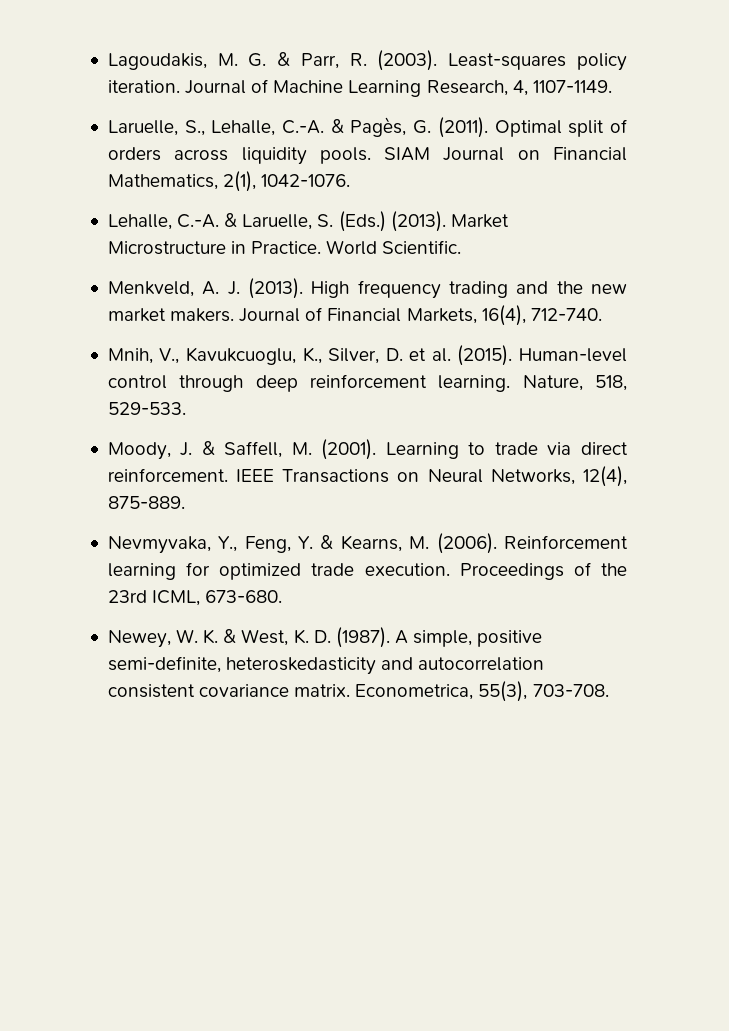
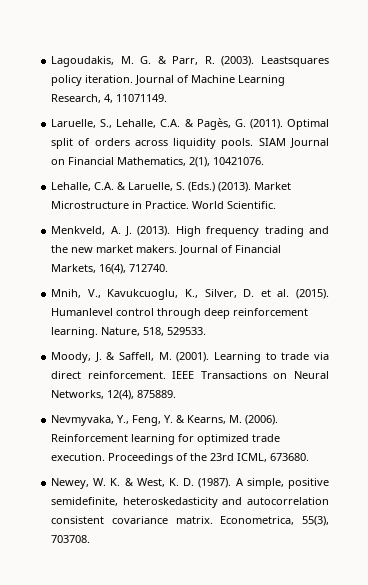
- Least-squares policy iteration.
+ Leastsquares policy iteration.
- Journal of Machine Learning Research, 4, 1107-1149.
+ Journal of Machine Learning Research, 4, 11071149.
- Laruelle, S., Lehalle, C.-A. & Pagès, G. (2011).
+ Laruelle, S., Lehalle, C.A. & Pagès, G. (2011).
- SIAM Journal on Financial Mathematics, 2(1), 1042-1076.
- Lehalle, C.-A. & Laruelle, S. (Eds.) (2013).
+ SIAM Journal on Financial Mathematics, 2(1), 10421076.
+ Lehalle, C.A. & Laruelle, S. (Eds.) (2013).
- Journal of Financial Markets, 16(4), 712-740.
+ Journal of Financial Markets, 16(4), 712740.
- Human-level control through deep reinforcement learning.
+ Humanlevel control through deep reinforcement learning.
- Nature, 518, 529-533.
+ Nature, 518, 529533.
- IEEE Transactions on Neural Networks, 12(4), 875-889.
+ IEEE Transactions on Neural Networks, 12(4), 875889.
- Proceedings of the 23rd ICML, 673-680.
+ Proceedings of the 23rd ICML, 673680.
- A simple, positive semi-definite, heteroskedasticity and autocorrelation consistent covariance matrix.
+ A simple, positive semidefinite, heteroskedasticity and autocorrelation consistent covariance matrix.
- Econometrica, 55(3), 703-708.
+ Econometrica, 55(3), 703708.

